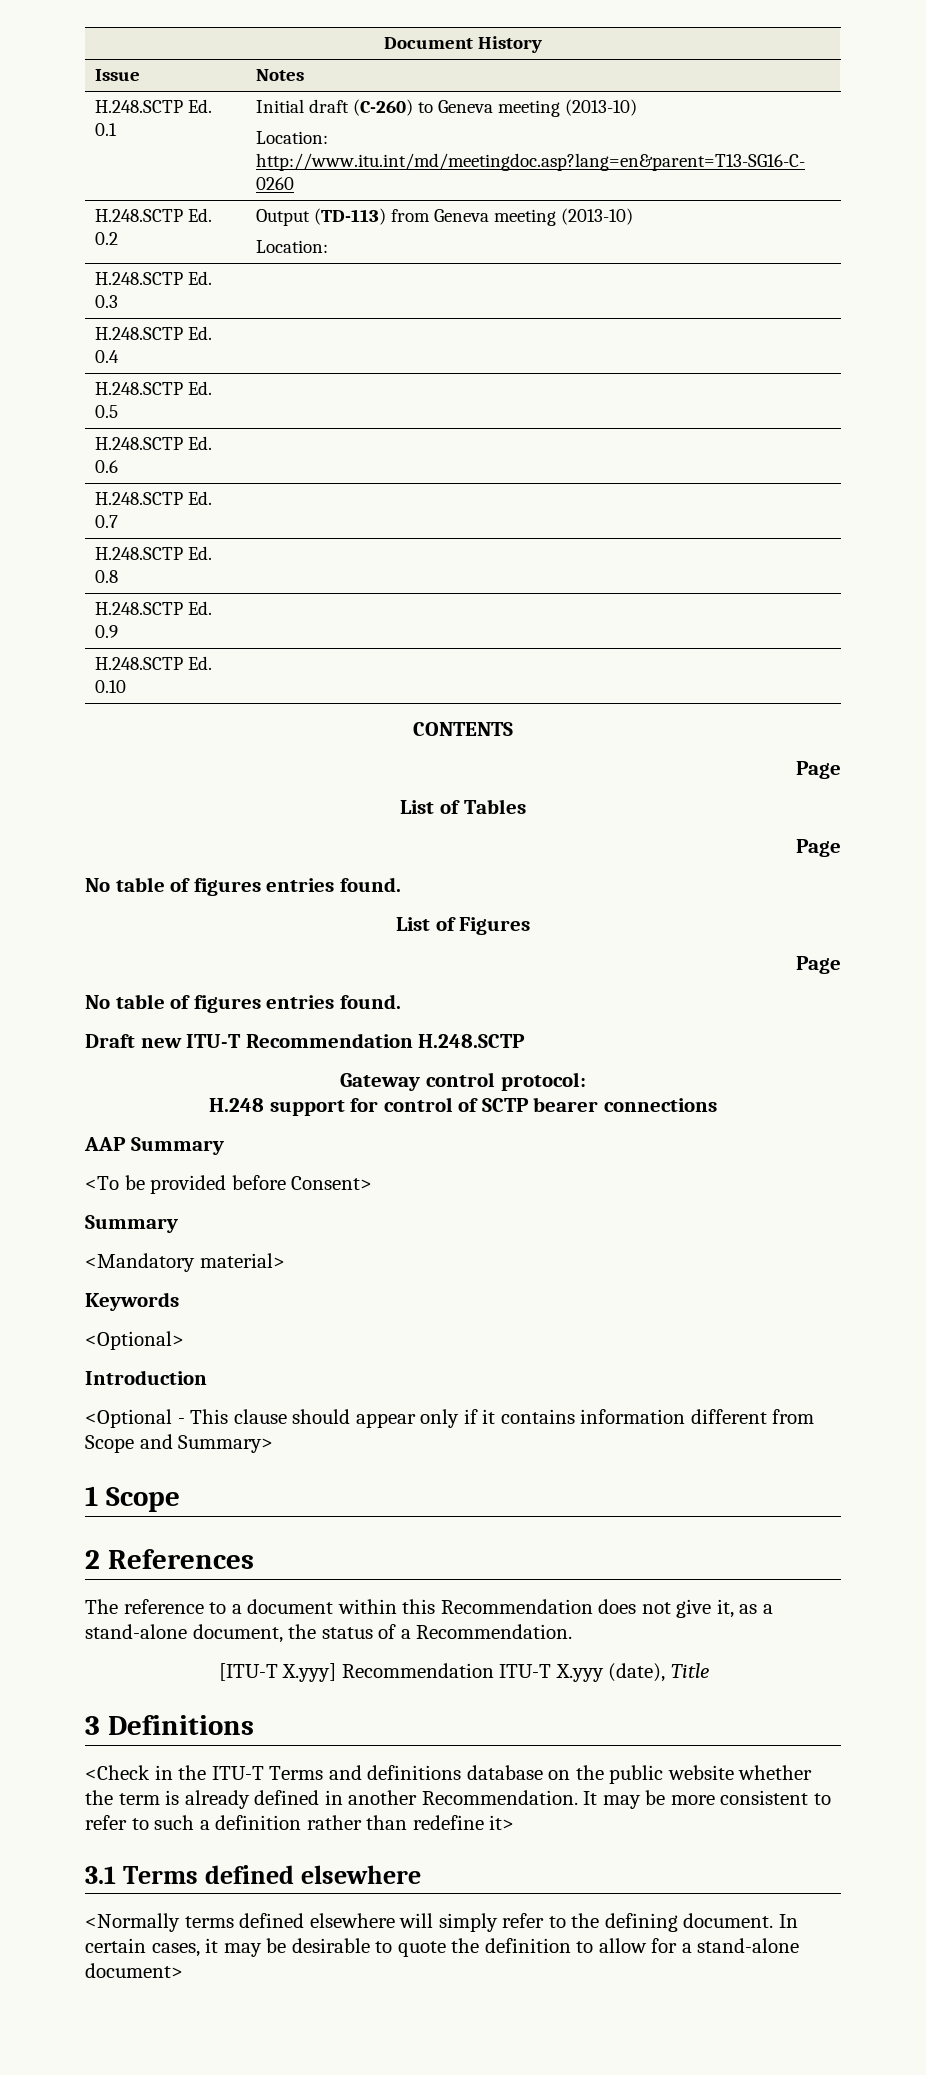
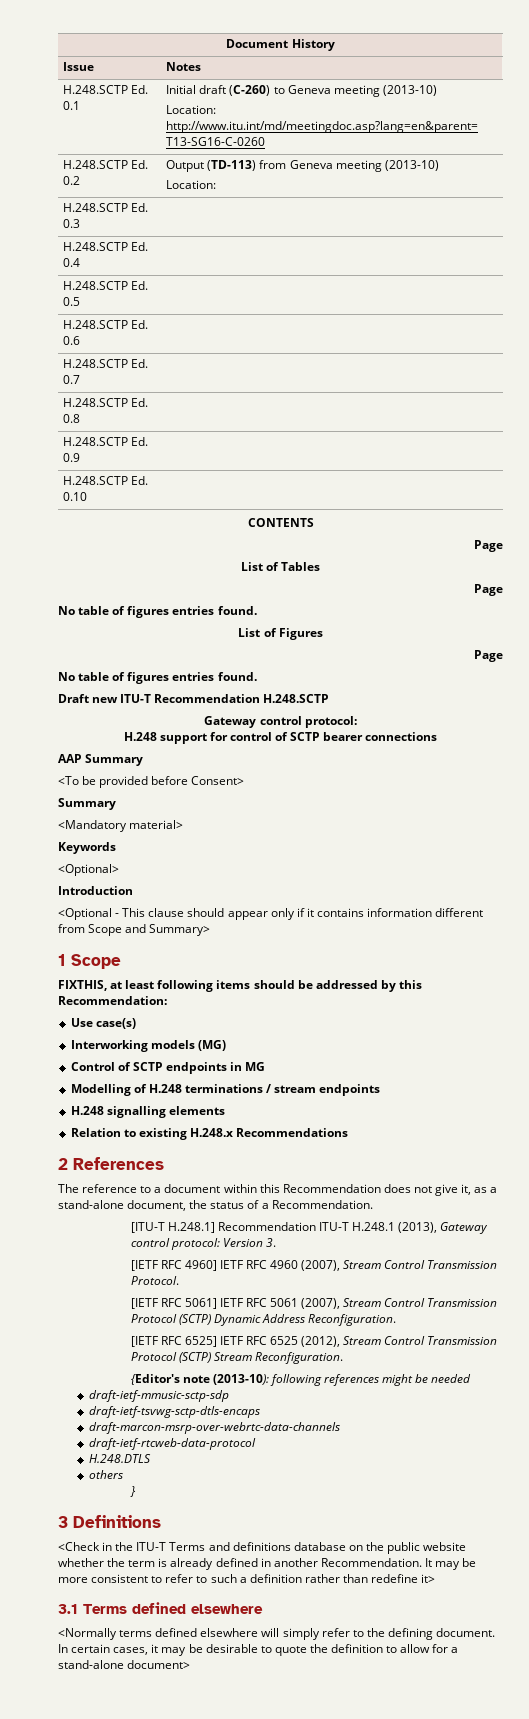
+ FIXTHIS, at least following items should be addressed by this Recommendation:
+ Use case(s)
+ Interworking models (MG)
+ Control of SCTP endpoints in MG
+ Modelling of H.248 terminations / stream endpoints
+ H.248 signalling elements
+ Relation to existing H.248.x Recommendations
- [ITU-T X.yyy] Recommendation ITU-T X.yyy (date), Title
+ [ITU-T H.248.1] Recommendation ITU-T H.248.1 (2013), Gateway control protocol: Version 3.
+ [IETF RFC 4960] IETF RFC 4960 (2007), Stream Control Transmission Protocol.
+ [IETF RFC 5061] IETF RFC 5061 (2007), Stream Control Transmission Protocol (SCTP) Dynamic Address Reconfiguration.
+ [IETF RFC 6525] IETF RFC 6525 (2012), Stream Control Transmission Protocol (SCTP) Stream Reconfiguration.
+ {Editor's note (2013-10): following references might be needed
+ draft-ietf-mmusic-sctp-sdp
+ draft-ietf-tsvwg-sctp-dtls-encaps
+ draft-marcon-msrp-over-webrtc-data-channels
+ draft-ietf-rtcweb-data-protocol
+ H.248.DTLS
+ others
+ }

